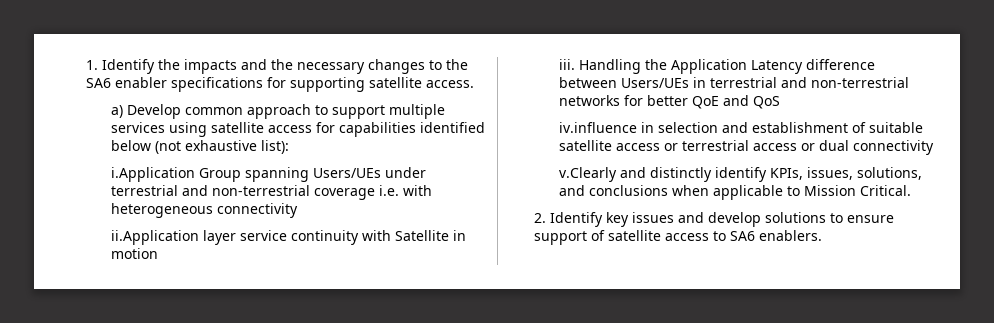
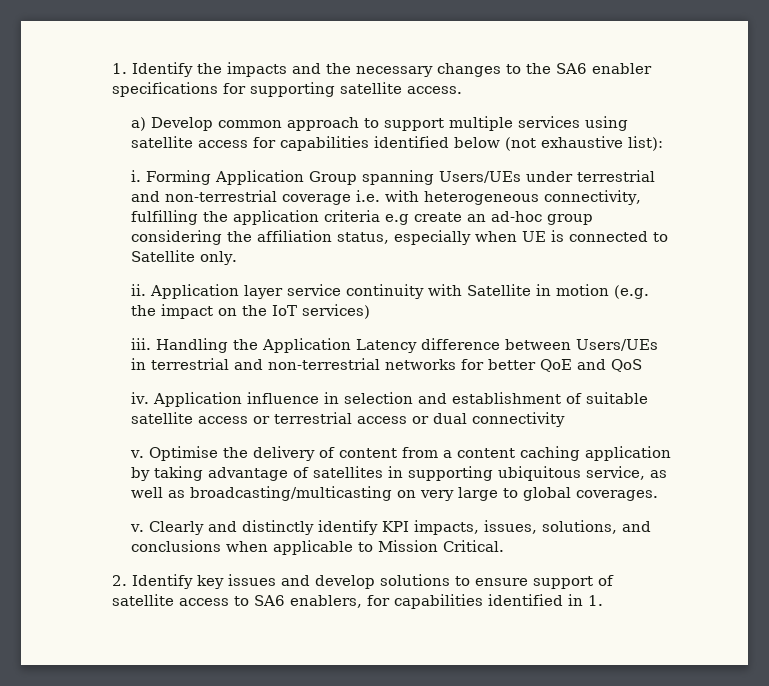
- i.Application Group spanning Users/UEs under terrestrial and non-terrestrial coverage i.e. with heterogeneous connectivity
- ii.Application layer service continuity with Satellite in motion
+ i. Forming Application Group spanning Users/UEs under terrestrial and non-terrestrial coverage i.e. with heterogeneous connectivity, fulfilling the application criteria e.g create an ad-hoc group considering the affiliation status, especially when UE is connected to Satellite only.
+ ii. Application layer service continuity with Satellite in motion (e.g. the impact on the IoT services)
- iv.influence in selection and establishment of suitable satellite access or terrestrial access or dual connectivity
+ iv. Application influence in selection and establishment of suitable satellite access or terrestrial access or dual connectivity
- v.Clearly and distinctly identify KPIs, issues, solutions, and conclusions when applicable to Mission Critical.
+ v. Optimise the delivery of content from a content caching application by taking advantage of satellites in supporting ubiquitous service, as well as broadcasting/multicasting on very large to global coverages.
+ v. Clearly and distinctly identify KPI impacts, issues, solutions, and conclusions when applicable to Mission Critical.
- 2. Identify key issues and develop solutions to ensure support of satellite access to SA6 enablers.
+ 2. Identify key issues and develop solutions to ensure support of satellite access to SA6 enablers, for capabilities identified in 1.

